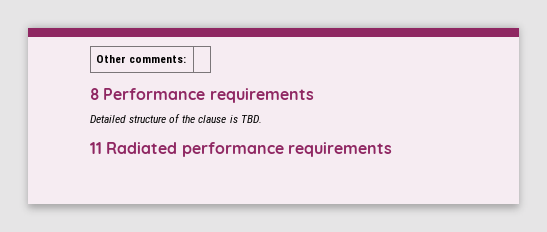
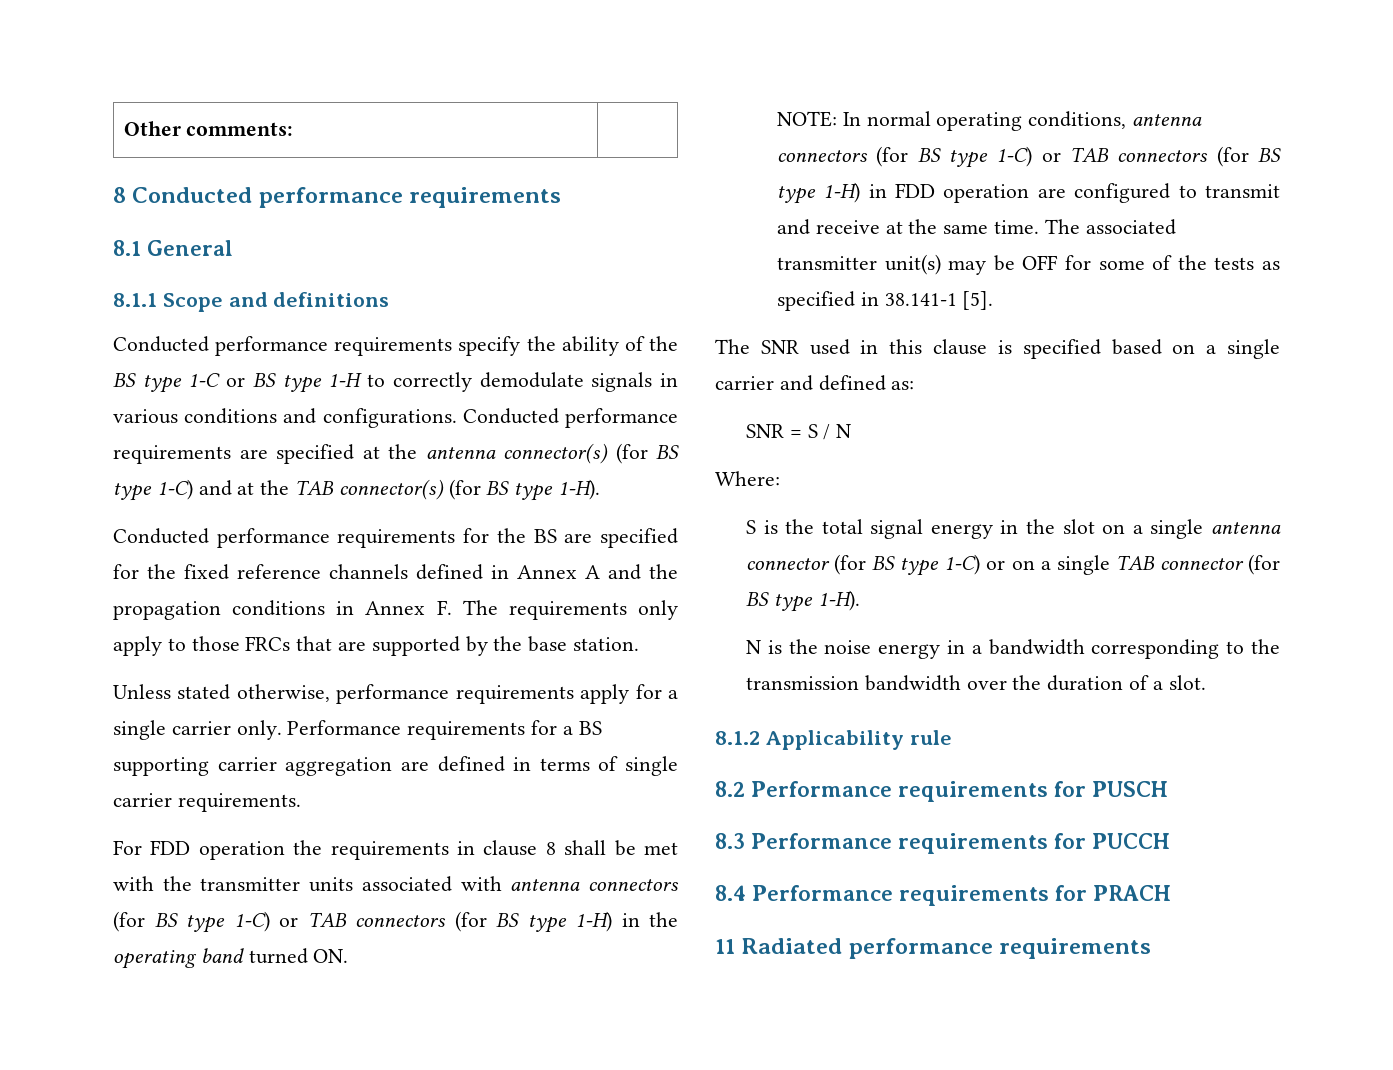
- 8 Performance requirements
- Detailed structure of the clause is TBD.
+ 8 Conducted performance requirements
+ 8.1 General
+ 8.1.1 Scope and definitions
+ Conducted performance requirements specify the ability of the BS type 1-C or BS type 1-H to correctly demodulate signals in various conditions and configurations. Conducted performance requirements are specified at the antenna connector(s) (for BS type 1-C) and at the TAB connector(s) (for BS type 1-H).
+ Conducted performance requirements for the BS are specified for the fixed reference channels defined in Annex A and the propagation conditions in Annex F. The requirements only apply to those FRCs that are supported by the base station.
+ Unless stated otherwise, performance requirements apply for a single carrier only. Performance requirements for a BS supporting carrier aggregation are defined in terms of single carrier requirements.
+ For FDD operation the requirements in clause 8 shall be met with the transmitter units associated with antenna connectors (for BS type 1-C) or TAB connectors (for BS type 1-H) in the operating band turned ON.
+ NOTE: In normal operating conditions, antenna connectors (for BS type 1-C) or TAB connectors (for BS type 1-H) in FDD operation are configured to transmit and receive at the same time. The associated transmitter unit(s) may be OFF for some of the tests as specified in 38.141-1 [5].
+ The SNR used in this clause is specified based on a single carrier and defined as:
+ SNR = S / N
+ Where:
+ S is the total signal energy in the slot on a single antenna connector (for BS type 1-C) or on a single TAB connector (for BS type 1-H).
+ N is the noise energy in a bandwidth corresponding to the transmission bandwidth over the duration of a slot.
+ 8.1.2 Applicability rule
+ 8.2 Performance requirements for PUSCH
+ 8.3 Performance requirements for PUCCH
+ 8.4 Performance requirements for PRACH

